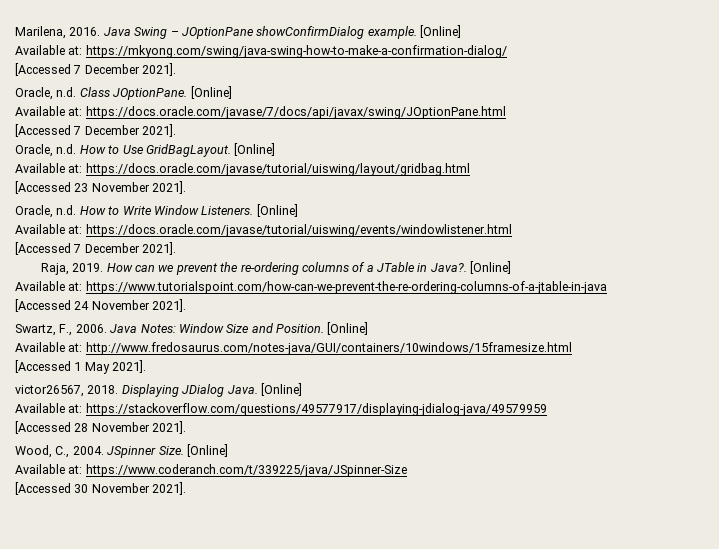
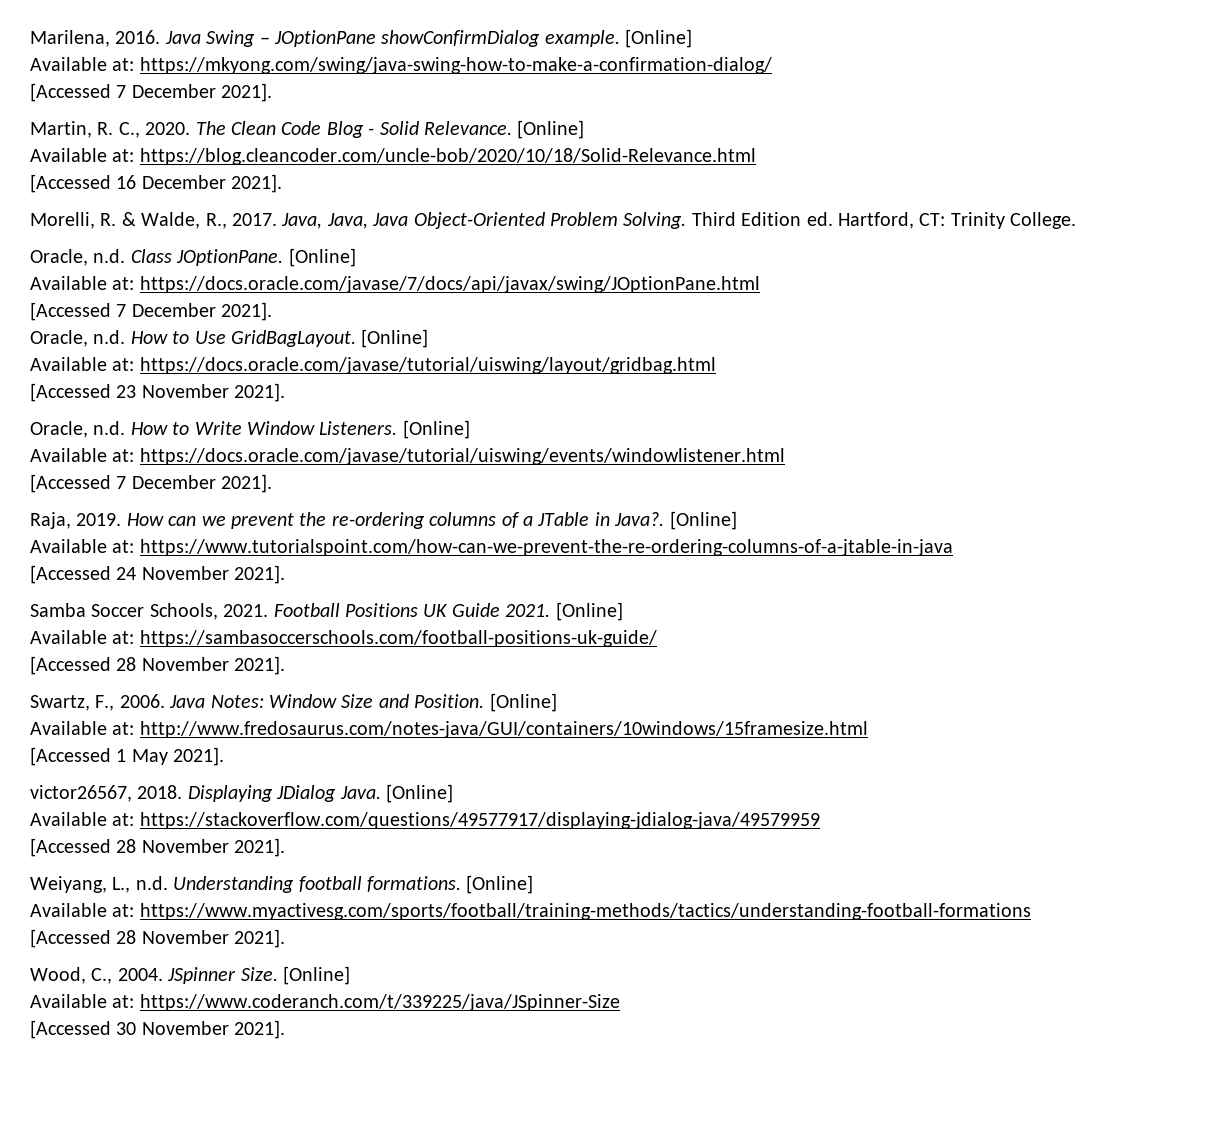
+ Martin, R. C., 2020. The Clean Code Blog - Solid Relevance. [Online]
+ Available at: https://blog.cleancoder.com/uncle-bob/2020/10/18/Solid-Relevance.html
+ [Accessed 16 December 2021].
+ Morelli, R. & Walde, R., 2017. Java, Java, Java Object-Oriented Problem Solving. Third Edition ed. Hartford, CT: Trinity College.
+ Samba Soccer Schools, 2021. Football Positions UK Guide 2021. [Online]
+ Available at: https://sambasoccerschools.com/football-positions-uk-guide/
+ [Accessed 28 November 2021].
+ Weiyang, L., n.d. Understanding football formations. [Online]
+ Available at: https://www.myactivesg.com/sports/football/training-methods/tactics/understanding-football-formations
+ [Accessed 28 November 2021].

